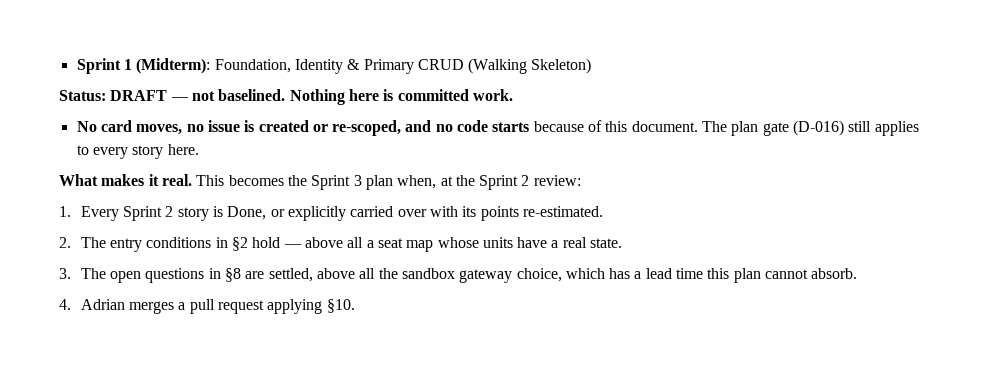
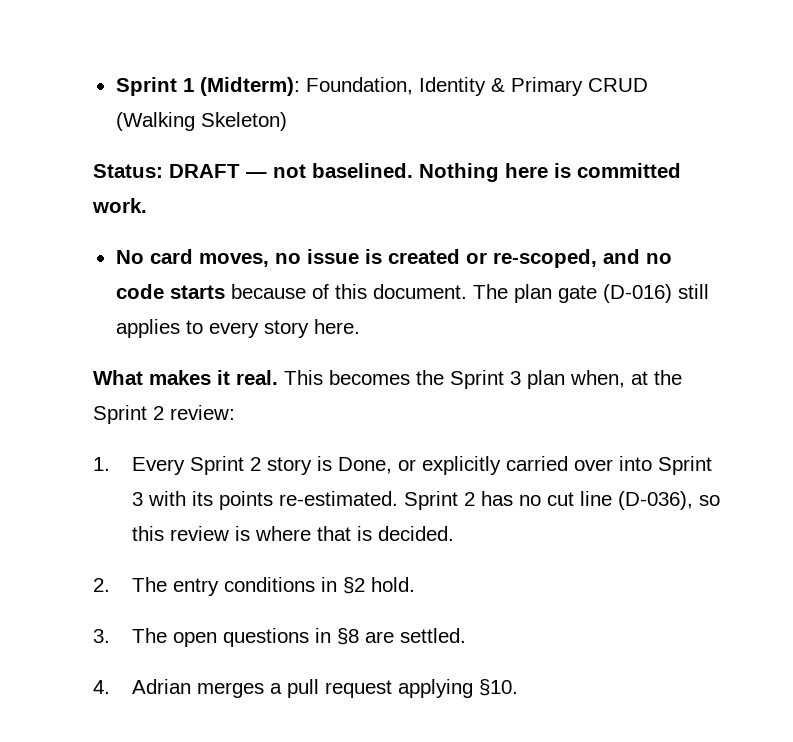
- 1. Every Sprint 2 story is Done, or explicitly carried over with its points re-estimated.
+ 1. Every Sprint 2 story is Done, or explicitly carried over into Sprint 3 with its points re-estimated. Sprint 2 has no cut line (D-036), so this review is where that is decided.
- 2. The entry conditions in §2 hold — above all a seat map whose units have a real state.
+ 2. The entry conditions in §2 hold.
- 3. The open questions in §8 are settled, above all the sandbox gateway choice, which has a lead time this plan cannot absorb.
+ 3. The open questions in §8 are settled.

